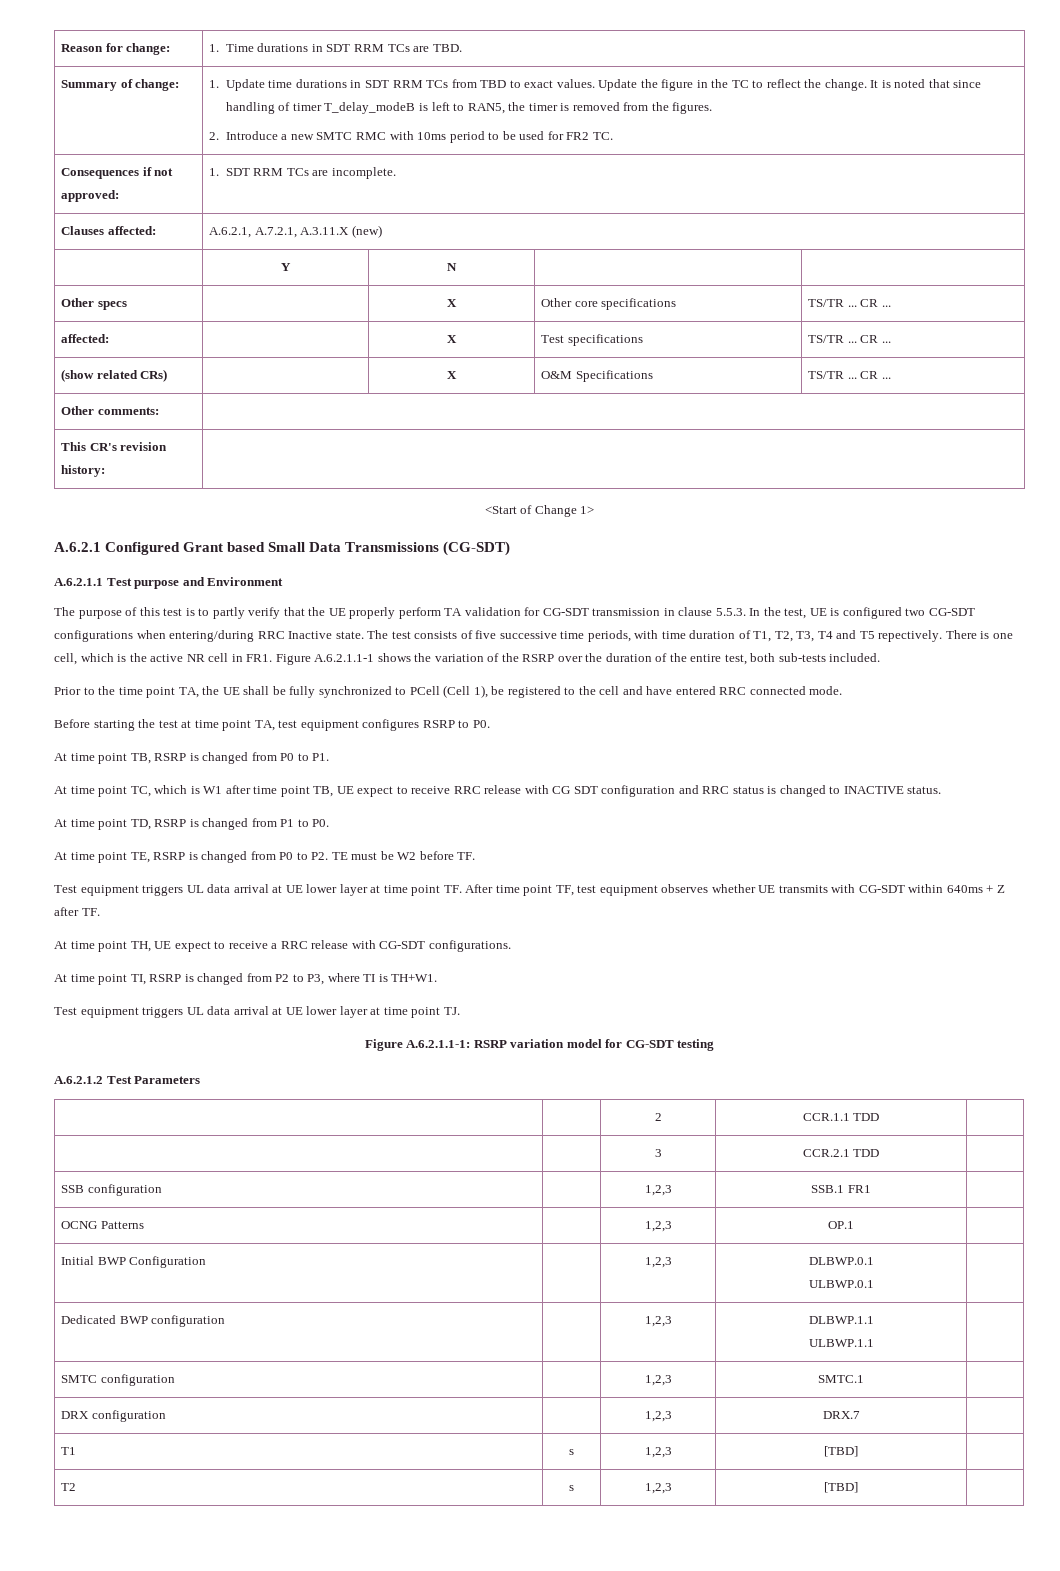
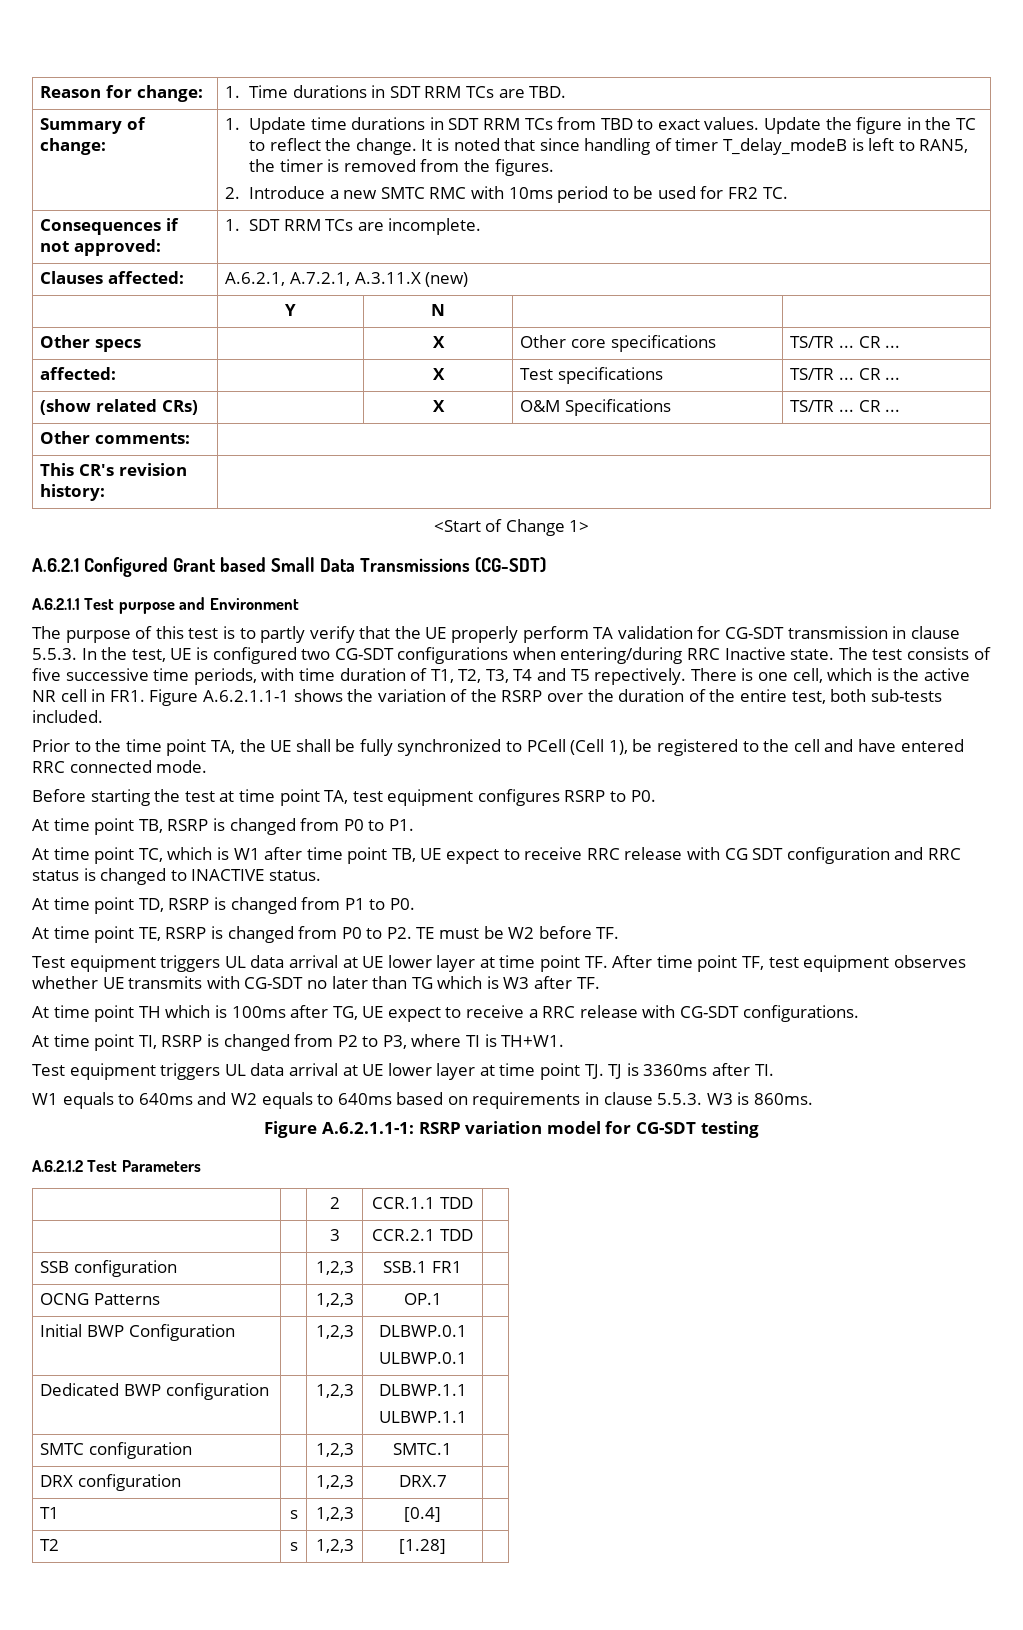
- Test equipment triggers UL data arrival at UE lower layer at time point TF. After time point TF, test equipment observes whether UE transmits with CG-SDT within 640ms + Z after TF.
+ Test equipment triggers UL data arrival at UE lower layer at time point TF. After time point TF, test equipment observes whether UE transmits with CG-SDT no later than TG which is W3 after TF.
- At time point TH, UE expect to receive a RRC release with CG-SDT configurations.
+ At time point TH which is 100ms after TG, UE expect to receive a RRC release with CG-SDT configurations.
- Test equipment triggers UL data arrival at UE lower layer at time point TJ.
+ Test equipment triggers UL data arrival at UE lower layer at time point TJ. TJ is 3360ms after TI.
+ W1 equals to 640ms and W2 equals to 640ms based on requirements in clause 5.5.3. W3 is 860ms.
- T1 | s | 1,2,3 | [TBD] |
+ T1 | s | 1,2,3 | [0.4] |
- T2 | s | 1,2,3 | [TBD] |
+ T2 | s | 1,2,3 | [1.28] |

